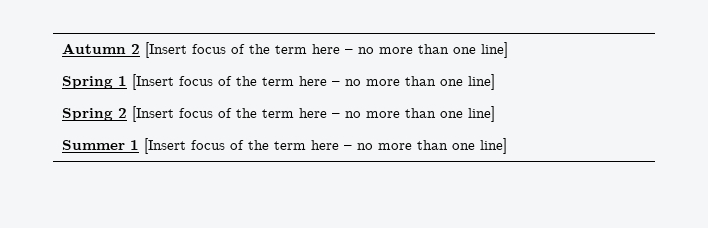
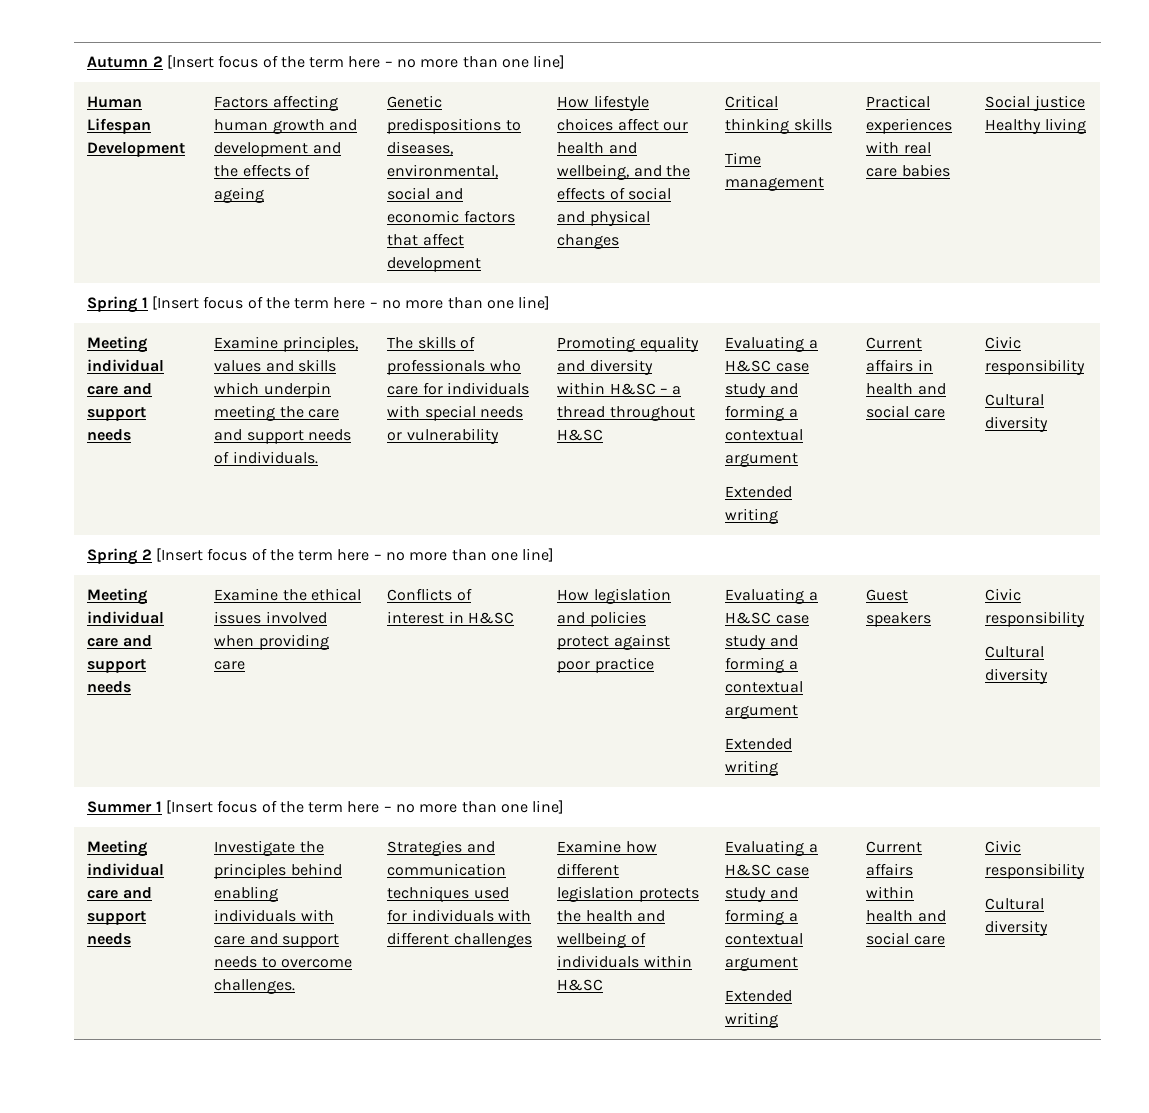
+ Human Lifespan Development | Factors affecting human growth and development and the effects of ageing | Genetic predispositions to diseases, environmental, social and economic factors that affect development | How lifestyle choices affect our health and wellbeing, and the effects of social and physical changes | Critical thinking skills
+ Time management | Practical experiences with real care babies | Social justice Healthy living
+ Meeting individual care and support needs | Examine principles, values and skills which underpin meeting the care and support needs of individuals. | The skills of professionals who care for individuals with special needs or vulnerability | Promoting equality and diversity within H&SC – a thread throughout H&SC | Evaluating a H&SC case study and forming a contextual argument
+ Extended writing | Current affairs in health and social care | Civic responsibility
+ Cultural diversity
+ Meeting individual care and support needs | Examine the ethical issues involved when providing care | Conflicts of interest in H&SC | How legislation and policies protect against poor practice | Evaluating a H&SC case study and forming a contextual argument
+ Extended writing | Guest speakers | Civic responsibility
+ Cultural diversity
+ Meeting individual care and support needs | Investigate the principles behind enabling individuals with care and support needs to overcome challenges. | Strategies and communication techniques used for individuals with different challenges | Examine how different legislation protects the health and wellbeing of individuals within H&SC | Evaluating a H&SC case study and forming a contextual argument
+ Extended writing | Current affairs within health and social care | Civic responsibility
+ Cultural diversity

